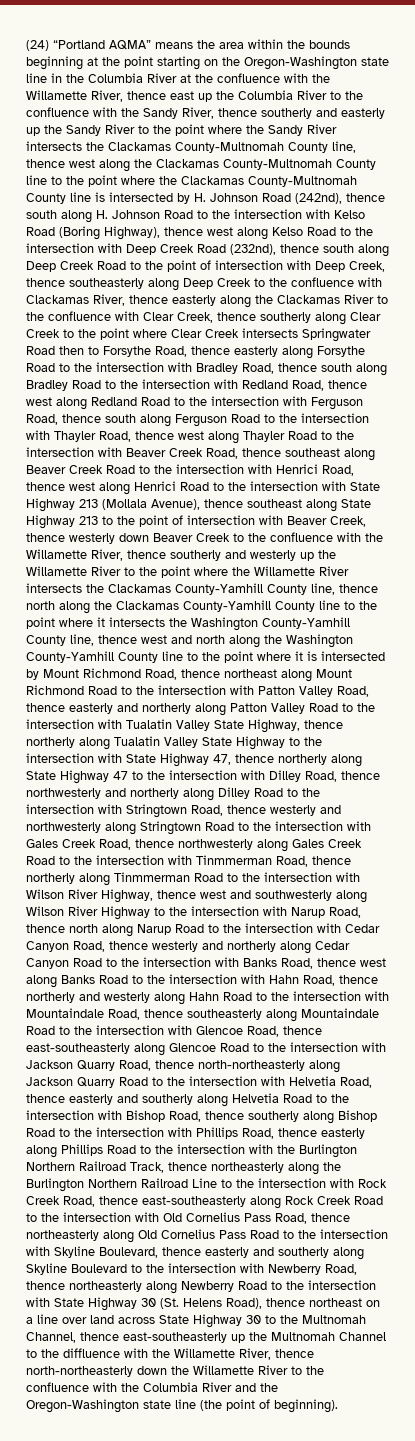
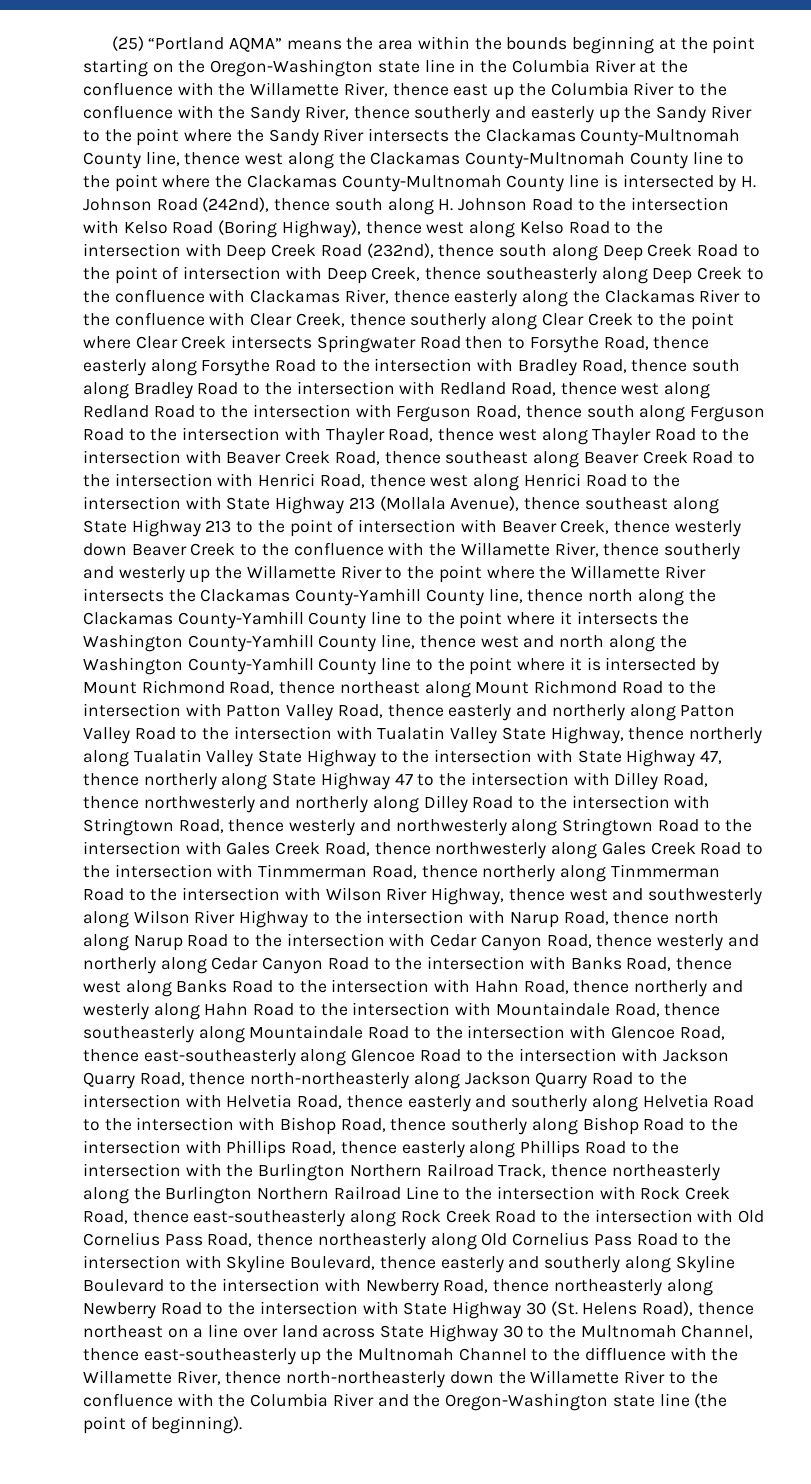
- (24) “Portland AQMA” means the area within the bounds beginning at the point starting on the Oregon-Washington state line in the Columbia River at the confluence with the Willamette River, thence east up the Columbia River to the confluence with the Sandy River, thence southerly and easterly up the Sandy River to the point where the Sandy River intersects the Clackamas County-Multnomah County line, thence west along the Clackamas County-Multnomah County line to the point where the Clackamas County-Multnomah County line is intersected by H. Johnson Road (242nd), thence south along H. Johnson Road to the intersection with Kelso Road (Boring Highway), thence west along Kelso Road to the intersection with Deep Creek Road (232nd), thence south along Deep Creek Road to the point of intersection with Deep Creek, thence southeasterly along Deep Creek to the confluence with Clackamas River, thence easterly along the Clackamas River to the confluence with Clear Creek, thence southerly along Clear Creek to the point where Clear Creek intersects Springwater Road then to Forsythe Road, thence easterly along Forsythe Road to the intersection with Bradley Road, thence south along Bradley Road to the intersection with Redland Road, thence west along Redland Road to the intersection with Ferguson Road, thence south along Ferguson Road to the intersection with Thayler Road, thence west along Thayler Road to the intersection with Beaver Creek Road, thence southeast along Beaver Creek Road to the intersection with Henrici Road, thence west along Henrici Road to the intersection with State Highway 213 (Mollala Avenue), thence southeast along State Highway 213 to the point of intersection with Beaver Creek, thence westerly down Beaver Creek to the confluence with the Willamette River, thence southerly and westerly up the Willamette River to the point where the Willamette River intersects the Clackamas County-Yamhill County line, thence north along the Clackamas County-Yamhill County line to the point where it intersects the Washington County-Yamhill County line, thence west and north along the Washington County-Yamhill County line to the point where it is intersected by Mount Richmond Road, thence northeast along Mount Richmond Road to the intersection with Patton Valley Road, thence easterly and northerly along Patton Valley Road to the intersection with Tualatin Valley State Highway, thence northerly along Tualatin Valley State Highway to the intersection with State Highway 47, thence northerly along State Highway 47 to the intersection with Dilley Road, thence northwesterly and northerly along Dilley Road to the intersection with Stringtown Road, thence westerly and northwesterly along Stringtown Road to the intersection with Gales Creek Road, thence northwesterly along Gales Creek Road to the intersection with Tinmmerman Road, thence northerly along Tinmmerman Road to the intersection with Wilson River Highway, thence west and southwesterly along Wilson River Highway to the intersection with Narup Road, thence north along Narup Road to the intersection with Cedar Canyon Road, thence westerly and northerly along Cedar Canyon Road to the intersection with Banks Road, thence west along Banks Road to the intersection with Hahn Road, thence northerly and westerly along Hahn Road to the intersection with Mountaindale Road, thence southeasterly along Mountaindale Road to the intersection with Glencoe Road, thence east-southeasterly along Glencoe Road to the intersection with Jackson Quarry Road, thence north-northeasterly along Jackson Quarry Road to the intersection with Helvetia Road, thence easterly and southerly along Helvetia Road to the intersection with Bishop Road, thence southerly along Bishop Road to the intersection with Phillips Road, thence easterly along Phillips Road to the intersection with the Burlington Northern Railroad Track, thence northeasterly along the Burlington Northern Railroad Line to the intersection with Rock Creek Road, thence east-southeasterly along Rock Creek Road to the intersection with Old Cornelius Pass Road, thence northeasterly along Old Cornelius Pass Road to the intersection with Skyline Boulevard, thence easterly and southerly along Skyline Boulevard to the intersection with Newberry Road, thence northeasterly along Newberry Road to the intersection with State Highway 30 (St. Helens Road), thence northeast on a line over land across State Highway 30 to the Multnomah Channel, thence east-southeasterly up the Multnomah Channel to the diffluence with the Willamette River, thence north-northeasterly down the Willamette River to the confluence with the Columbia River and the Oregon-Washington state line (the point of beginning).
+ (25) “Portland AQMA” means the area within the bounds beginning at the point starting on the Oregon-Washington state line in the Columbia River at the confluence with the Willamette River, thence east up the Columbia River to the confluence with the Sandy River, thence southerly and easterly up the Sandy River to the point where the Sandy River intersects the Clackamas County-Multnomah County line, thence west along the Clackamas County-Multnomah County line to the point where the Clackamas County-Multnomah County line is intersected by H. Johnson Road (242nd), thence south along H. Johnson Road to the intersection with Kelso Road (Boring Highway), thence west along Kelso Road to the intersection with Deep Creek Road (232nd), thence south along Deep Creek Road to the point of intersection with Deep Creek, thence southeasterly along Deep Creek to the confluence with Clackamas River, thence easterly along the Clackamas River to the confluence with Clear Creek, thence southerly along Clear Creek to the point where Clear Creek intersects Springwater Road then to Forsythe Road, thence easterly along Forsythe Road to the intersection with Bradley Road, thence south along Bradley Road to the intersection with Redland Road, thence west along Redland Road to the intersection with Ferguson Road, thence south along Ferguson Road to the intersection with Thayler Road, thence west along Thayler Road to the intersection with Beaver Creek Road, thence southeast along Beaver Creek Road to the intersection with Henrici Road, thence west along Henrici Road to the intersection with State Highway 213 (Mollala Avenue), thence southeast along State Highway 213 to the point of intersection with Beaver Creek, thence westerly down Beaver Creek to the confluence with the Willamette River, thence southerly and westerly up the Willamette River to the point where the Willamette River intersects the Clackamas County-Yamhill County line, thence north along the Clackamas County-Yamhill County line to the point where it intersects the Washington County-Yamhill County line, thence west and north along the Washington County-Yamhill County line to the point where it is intersected by Mount Richmond Road, thence northeast along Mount Richmond Road to the intersection with Patton Valley Road, thence easterly and northerly along Patton Valley Road to the intersection with Tualatin Valley State Highway, thence northerly along Tualatin Valley State Highway to the intersection with State Highway 47, thence northerly along State Highway 47 to the intersection with Dilley Road, thence northwesterly and northerly along Dilley Road to the intersection with Stringtown Road, thence westerly and northwesterly along Stringtown Road to the intersection with Gales Creek Road, thence northwesterly along Gales Creek Road to the intersection with Tinmmerman Road, thence northerly along Tinmmerman Road to the intersection with Wilson River Highway, thence west and southwesterly along Wilson River Highway to the intersection with Narup Road, thence north along Narup Road to the intersection with Cedar Canyon Road, thence westerly and northerly along Cedar Canyon Road to the intersection with Banks Road, thence west along Banks Road to the intersection with Hahn Road, thence northerly and westerly along Hahn Road to the intersection with Mountaindale Road, thence southeasterly along Mountaindale Road to the intersection with Glencoe Road, thence east-southeasterly along Glencoe Road to the intersection with Jackson Quarry Road, thence north-northeasterly along Jackson Quarry Road to the intersection with Helvetia Road, thence easterly and southerly along Helvetia Road to the intersection with Bishop Road, thence southerly along Bishop Road to the intersection with Phillips Road, thence easterly along Phillips Road to the intersection with the Burlington Northern Railroad Track, thence northeasterly along the Burlington Northern Railroad Line to the intersection with Rock Creek Road, thence east-southeasterly along Rock Creek Road to the intersection with Old Cornelius Pass Road, thence northeasterly along Old Cornelius Pass Road to the intersection with Skyline Boulevard, thence easterly and southerly along Skyline Boulevard to the intersection with Newberry Road, thence northeasterly along Newberry Road to the intersection with State Highway 30 (St. Helens Road), thence northeast on a line over land across State Highway 30 to the Multnomah Channel, thence east-southeasterly up the Multnomah Channel to the diffluence with the Willamette River, thence north-northeasterly down the Willamette River to the confluence with the Columbia River and the Oregon-Washington state line (the point of beginning).

